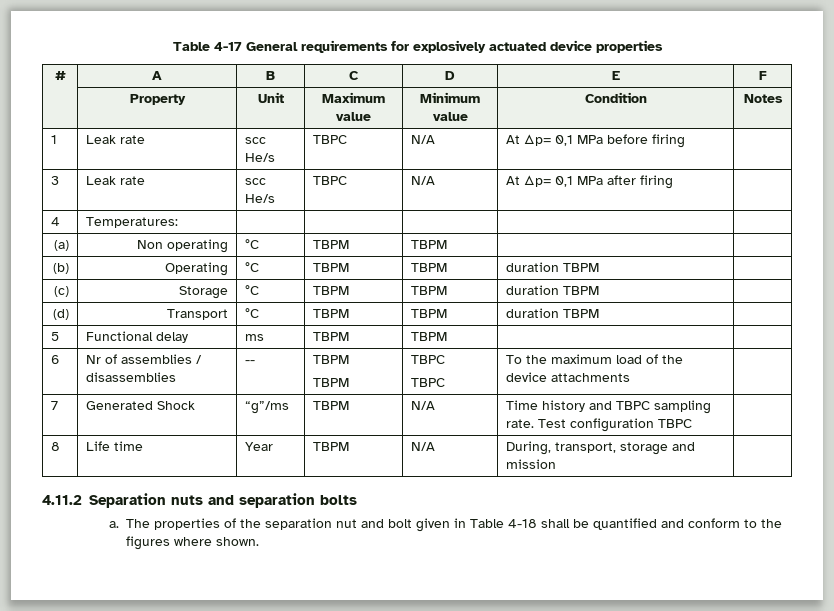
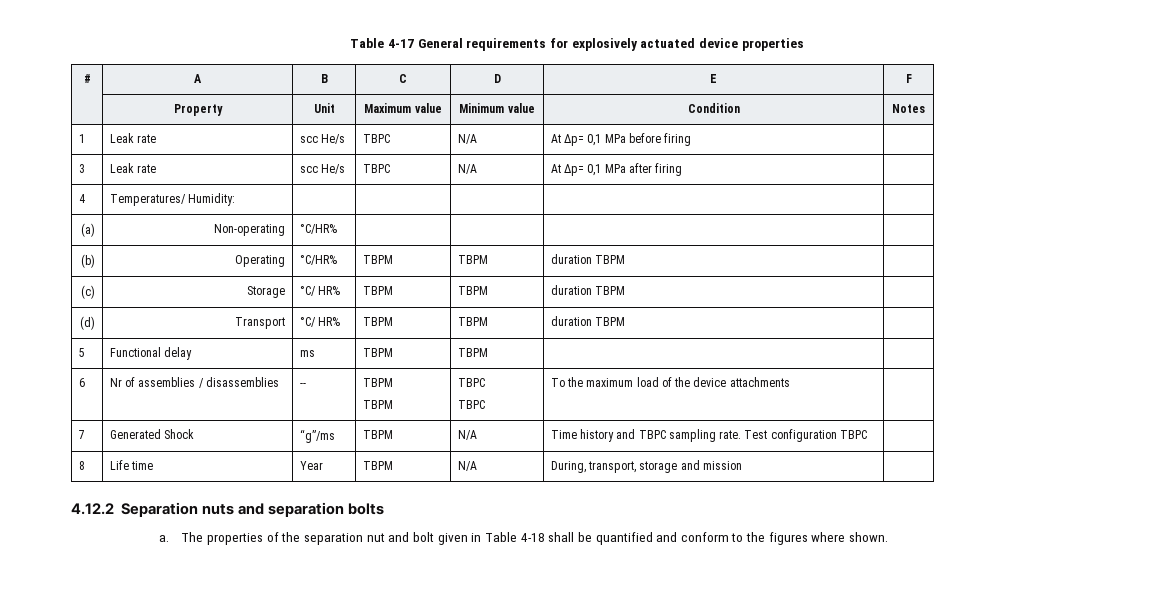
- 4 | Temperatures: | | | | |
+ 4 | Temperatures/ Humidity: | | | | |
- (a) | Non operating | °C | TBPM | TBPM | |
+ (a) | Non-operating | °C/HR% | | | |
- (b) | Operating | °C | TBPM | TBPM | duration TBPM |
+ (b) | Operating | °C/HR% | TBPM | TBPM | duration TBPM |
- (c) | Storage | °C | TBPM | TBPM | duration TBPM |
+ (c) | Storage | °C/ HR% | TBPM | TBPM | duration TBPM |
- (d) | Transport | °C | TBPM | TBPM | duration TBPM |
+ (d) | Transport | °C/ HR% | TBPM | TBPM | duration TBPM |
- 4.11.2 Separation nuts and separation bolts
+ 4.12.2 Separation nuts and separation bolts

